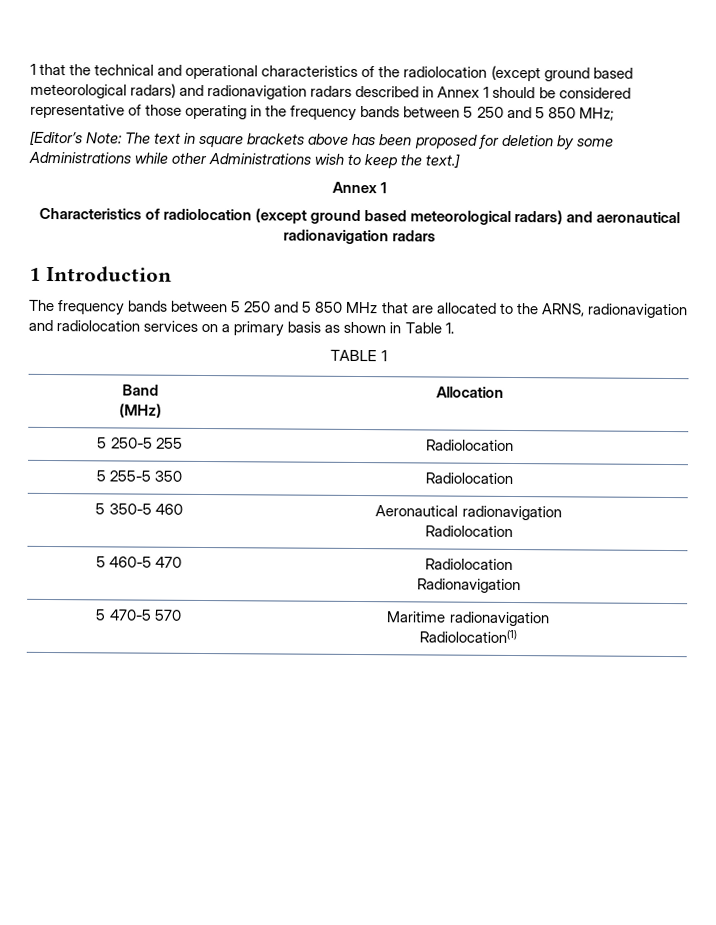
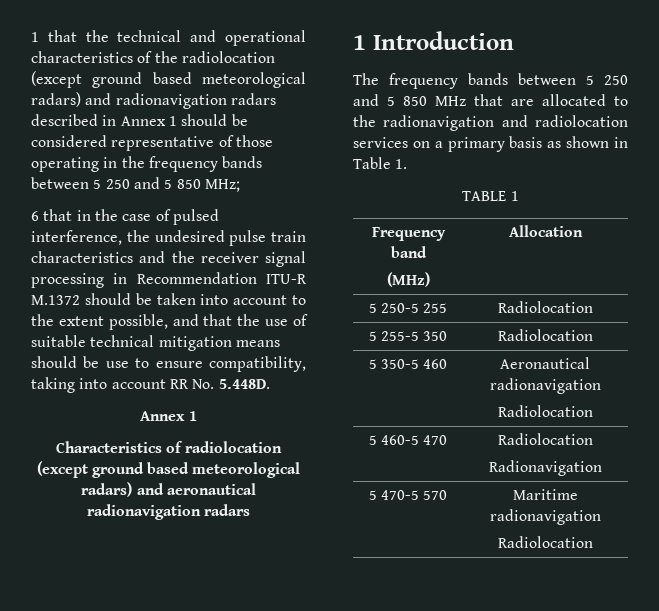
- [Editor’s Note: The text in square brackets above has been proposed for deletion by some Administrations while other Administrations wish to keep the text.]
+ 6 that in the case of pulsed interference, the undesired pulse train characteristics and the receiver signal processing in Recommendation ITU-R M.1372 should be taken into account to the extent possible, and that the use of suitable technical mitigation means should be use to ensure compatibility, taking into account RR No. 5.448D.
- The frequency bands between 5 250 and 5 850 MHz that are allocated to the ARNS, radionavigation and radiolocation services on a primary basis as shown in Table 1.
+ The frequency bands between 5 250 and 5 850 MHz that are allocated to the radionavigation and radiolocation services on a primary basis as shown in Table 1.
- Band
+ Frequency band
  5 470-5 570 | Maritime radionavigation
- Radiolocation(1)
+ Radiolocation

